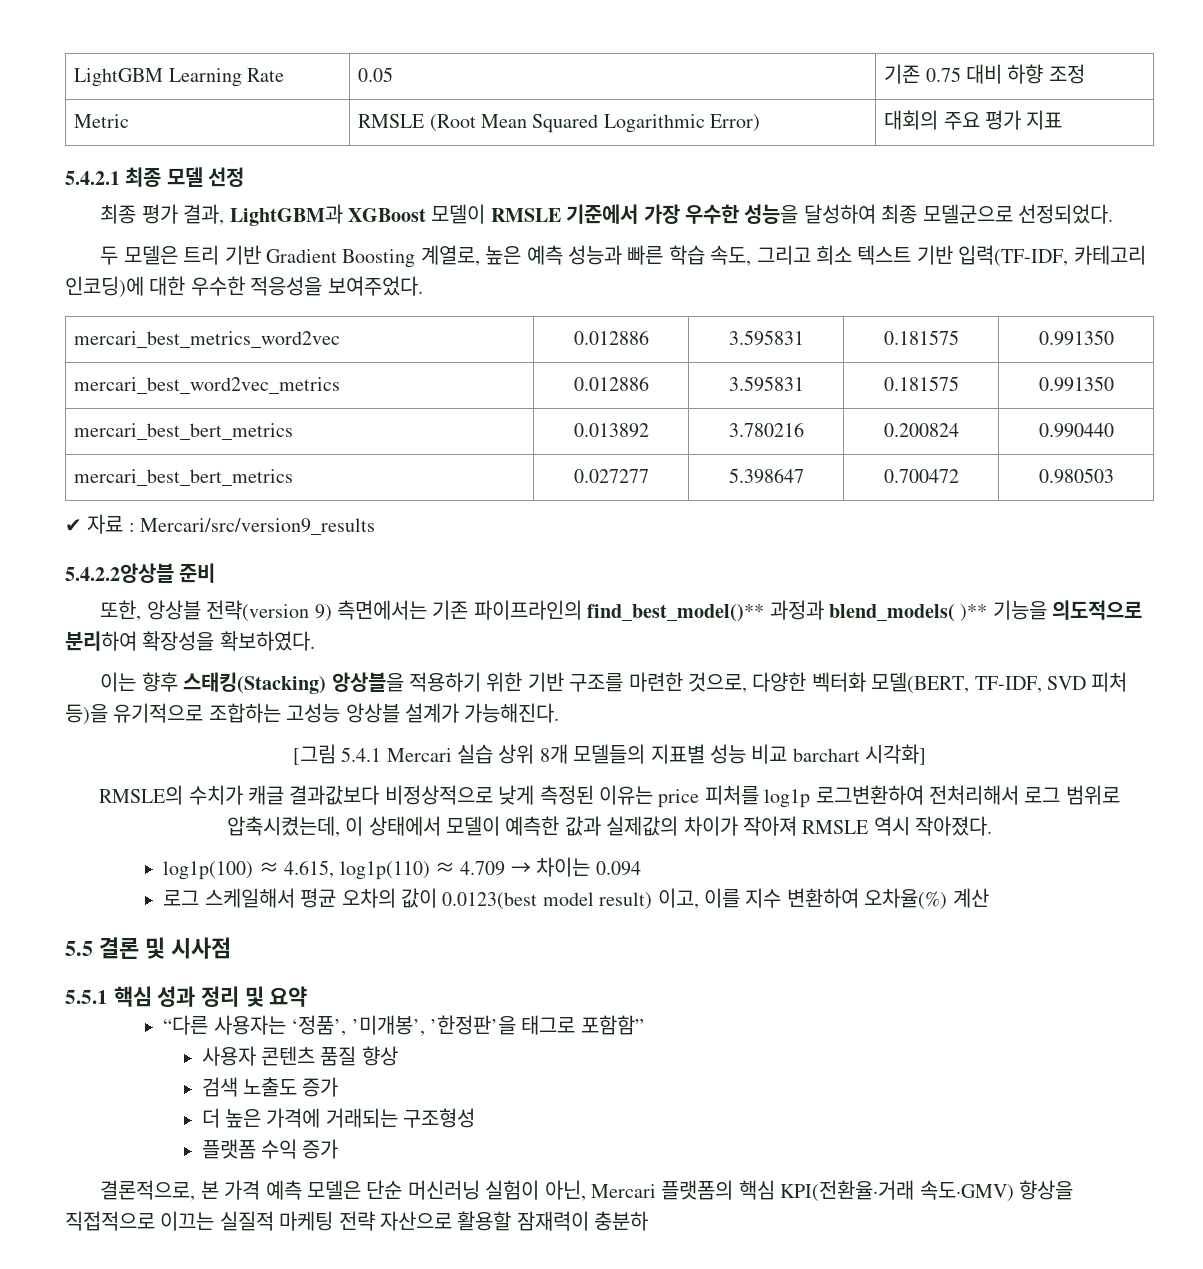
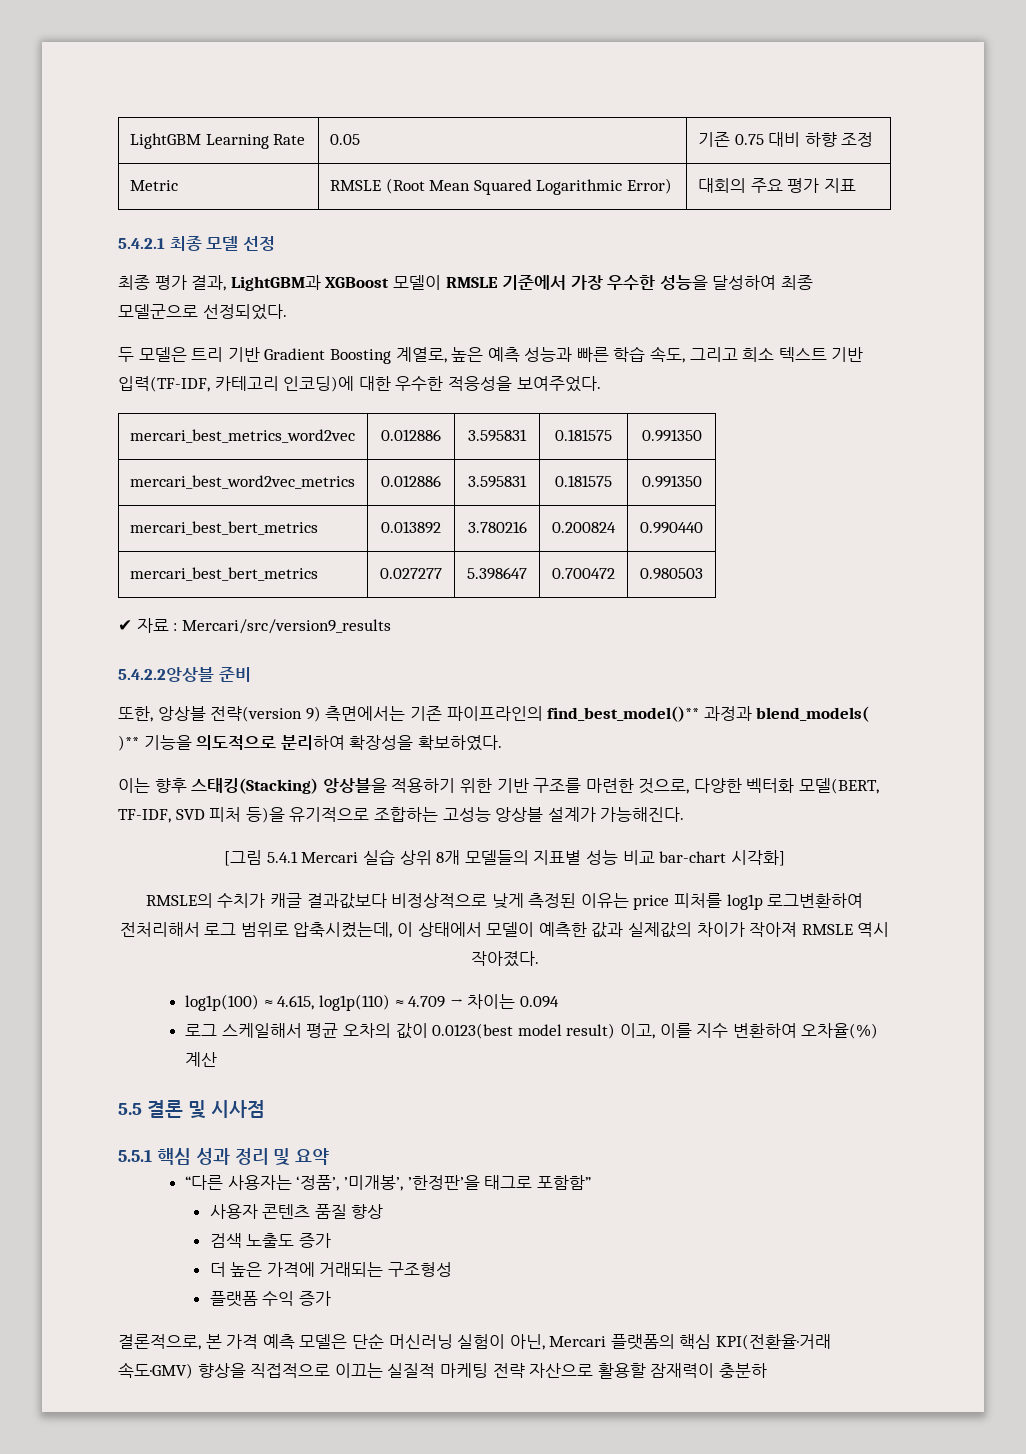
- [그림 5.4.1 Mercari 실습 상위 8개 모델들의 지표별 성능 비교 barchart 시각화]
+ [그림 5.4.1 Mercari 실습 상위 8개 모델들의 지표별 성능 비교 bar-chart 시각화]

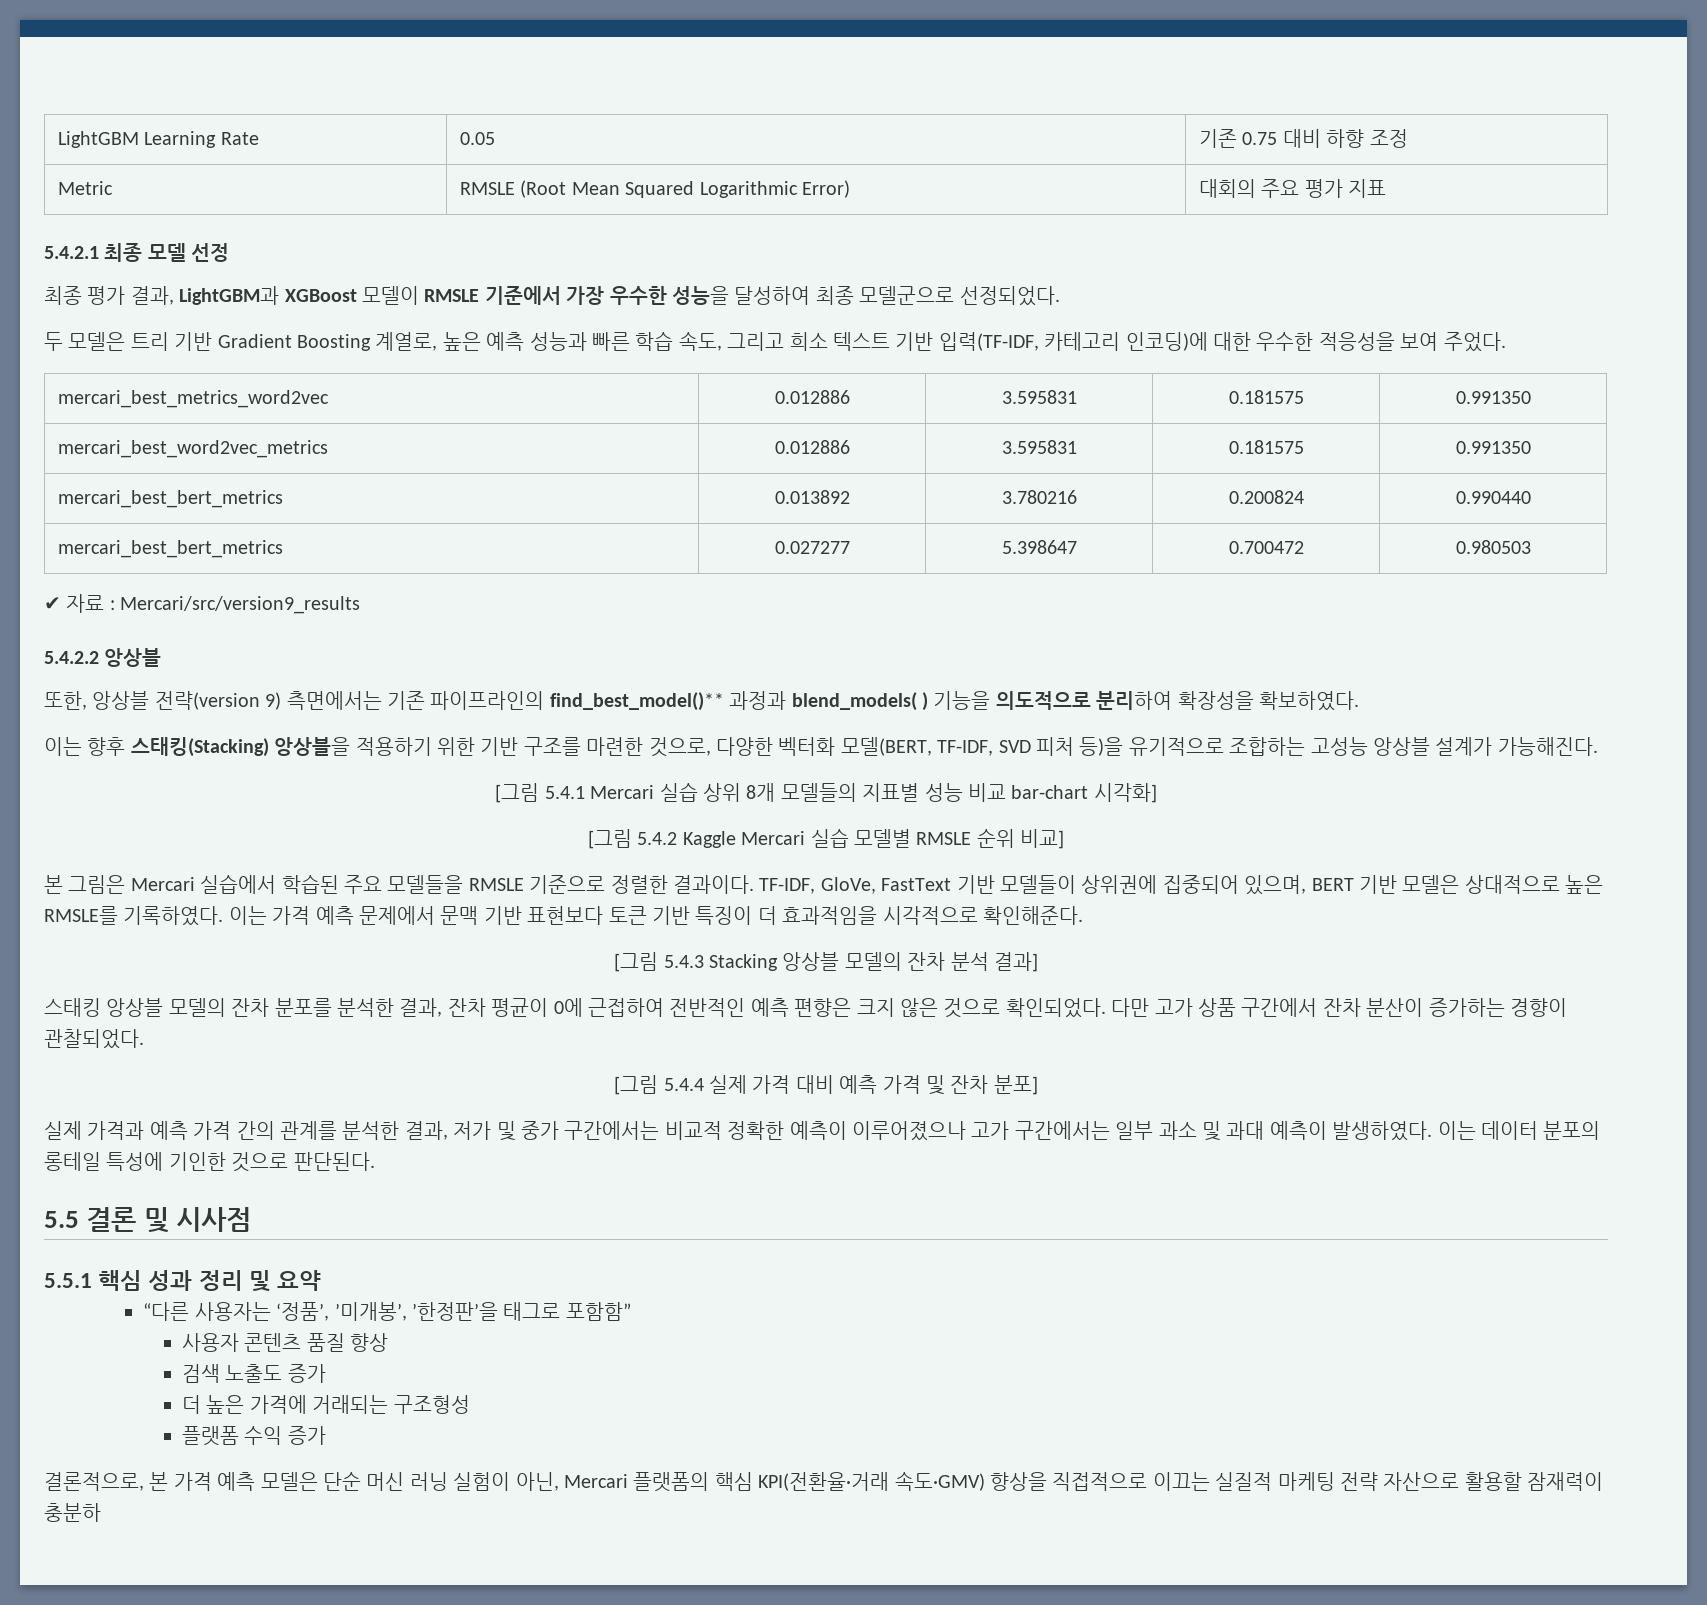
- 두 모델은 트리 기반 Gradient Boosting 계열로, 높은 예측 성능과 빠른 학습 속도, 그리고 희소 텍스트 기반 입력(TF-IDF, 카테고리 인코딩)에 대한 우수한 적응성을 보여주었다.
+ 두 모델은 트리 기반 Gradient Boosting 계열로, 높은 예측 성능과 빠른 학습 속도, 그리고 희소 텍스트 기반 입력(TF-IDF, 카테고리 인코딩)에 대한 우수한 적응성을 보여 주었다.
- 5.4.2.2앙상블 준비
+ 5.4.2.2 앙상블
- 또한, 앙상블 전략(version 9) 측면에서는 기존 파이프라인의 find_best_model()** 과정과 blend_models( )** 기능을 의도적으로 분리하여 확장성을 확보하였다.
+ 또한, 앙상블 전략(version 9) 측면에서는 기존 파이프라인의 find_best_model()** 과정과 blend_models( ) 기능을 의도적으로 분리하여 확장성을 확보하였다.
- RMSLE의 수치가 캐글 결과값보다 비정상적으로 낮게 측정된 이유는 price 피처를 log1p 로그변환하여 전처리해서 로그 범위로 압축시켰는데, 이 상태에서 모델이 예측한 값과 실제값의 차이가 작아져 RMSLE 역시 작아졌다.
- log1p(100) ≈ 4.615, log1p(110) ≈ 4.709 → 차이는 0.094
- 로그 스케일해서 평균 오차의 값이 0.0123(best model result) 이고, 이를 지수 변환하여 오차율(%) 계산
+ [그림 5.4.2 Kaggle Mercari 실습 모델별 RMSLE 순위 비교]
+ 본 그림은 Mercari 실습에서 학습된 주요 모델들을 RMSLE 기준으로 정렬한 결과이다. TF-IDF, GloVe, FastText 기반 모델들이 상위권에 집중되어 있으며, BERT 기반 모델은 상대적으로 높은 RMSLE를 기록하였다. 이는 가격 예측 문제에서 문맥 기반 표현보다 토큰 기반 특징이 더 효과적임을 시각적으로 확인해준다.
+ [그림 5.4.3 Stacking 앙상블 모델의 잔차 분석 결과]
+ 스태킹 앙상블 모델의 잔차 분포를 분석한 결과, 잔차 평균이 0에 근접하여 전반적인 예측 편향은 크지 않은 것으로 확인되었다. 다만 고가 상품 구간에서 잔차 분산이 증가하는 경향이 관찰되었다.
+ [그림 5.4.4 실제 가격 대비 예측 가격 및 잔차 분포]
+ 실제 가격과 예측 가격 간의 관계를 분석한 결과, 저가 및 중가 구간에서는 비교적 정확한 예측이 이루어졌으나 고가 구간에서는 일부 과소 및 과대 예측이 발생하였다. 이는 데이터 분포의 롱테일 특성에 기인한 것으로 판단된다.
- 결론적으로, 본 가격 예측 모델은 단순 머신러닝 실험이 아닌, Mercari 플랫폼의 핵심 KPI(전환율·거래 속도·GMV) 향상을 직접적으로 이끄는 실질적 마케팅 전략 자산으로 활용할 잠재력이 충분하
+ 결론적으로, 본 가격 예측 모델은 단순 머신 러닝 실험이 아닌, Mercari 플랫폼의 핵심 KPI(전환율·거래 속도·GMV) 향상을 직접적으로 이끄는 실질적 마케팅 전략 자산으로 활용할 잠재력이 충분하

